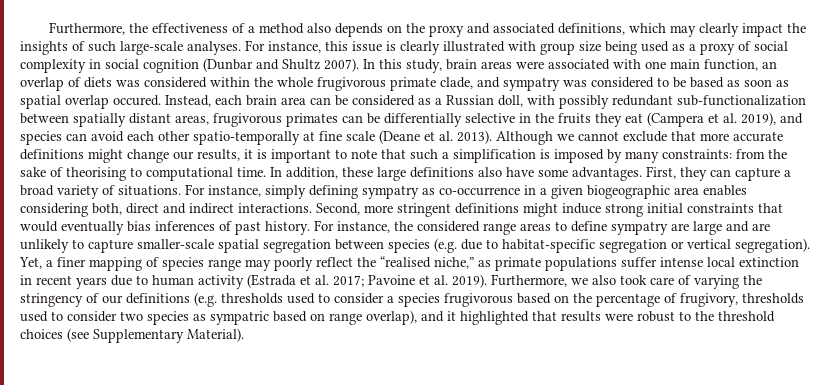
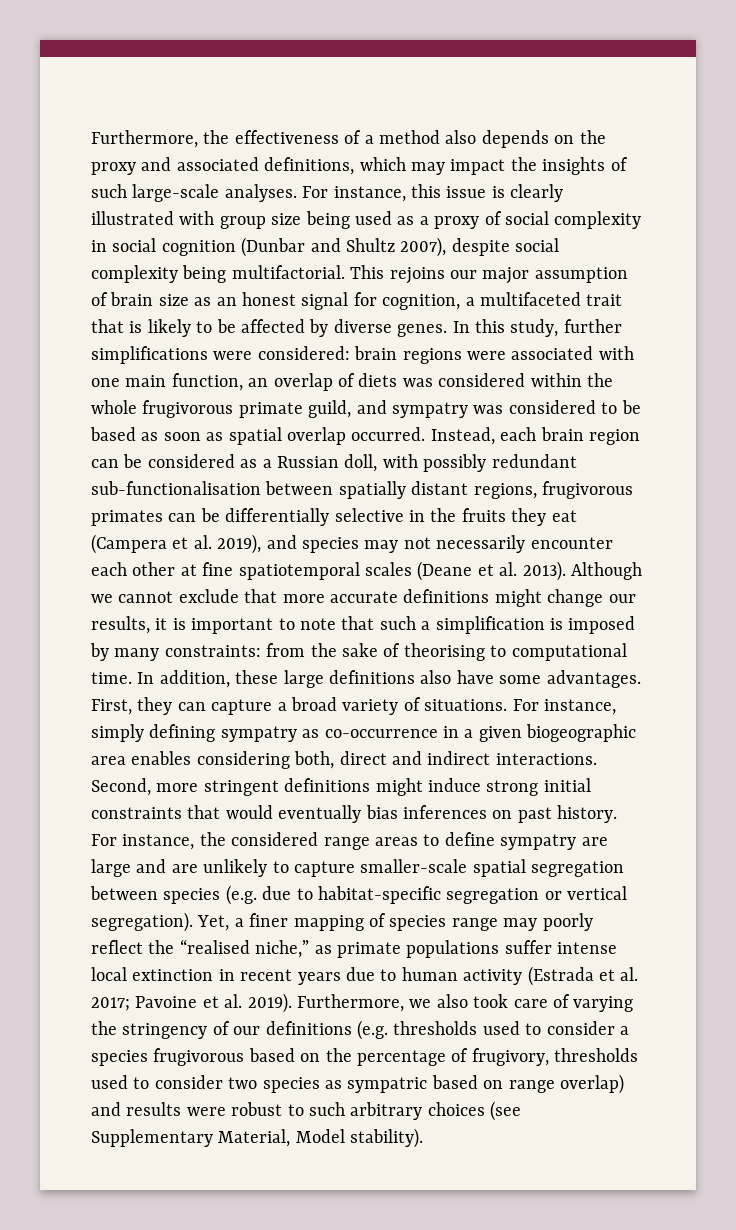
- Furthermore, the effectiveness of a method also depends on the proxy and associated definitions, which may clearly impact the insights of such large-scale analyses.
+ Furthermore, the effectiveness of a method also depends on the proxy and associated definitions, which may impact the insights of such large-scale analyses.
- For instance, this issue is clearly illustrated with group size being used as a proxy of social complexity in social cognition (Dunbar and Shultz 2007). In this study, brain areas were associated with one main function, an overlap of diets was considered within the whole frugivorous primate clade, and sympatry was considered to be based as soon as spatial overlap occured.
+ For instance, this issue is clearly illustrated with group size being used as a proxy of social complexity in social cognition (Dunbar and Shultz 2007), despite social complexity being multifactorial. This rejoins our major assumption of brain size as an honest signal for cognition, a multifaceted trait that is likely to be affected by diverse genes. In this study, further simplifications were considered: brain regions were associated with one main function, an overlap of diets was considered within the whole frugivorous primate guild, and sympatry was considered to be based as soon as spatial overlap occurred.
- Instead, each brain area can be considered as a Russian doll, with possibly redundant sub-functionalization between spatially distant areas, frugivorous primates can be differentially selective in the fruits they eat (Campera et al. 2019), and species can avoid each other spatio-temporally at fine scale (Deane et al. 2013).
+ Instead, each brain region can be considered as a Russian doll, with possibly redundant sub-functionalisation between spatially distant regions, frugivorous primates can be differentially selective in the fruits they eat (Campera et al. 2019), and species may not necessarily encounter each other at fine spatiotemporal scales (Deane et al. 2013).
- Second, more stringent definitions might induce strong initial constraints that would eventually bias inferences of past history.
+ Second, more stringent definitions might induce strong initial constraints that would eventually bias inferences on past history.
- Furthermore, we also took care of varying the stringency of our definitions (e.g. thresholds used to consider a species frugivorous based on the percentage of frugivory, thresholds used to consider two species as sympatric based on range overlap), and it highlighted that results were robust to the threshold choices (see Supplementary Material).
+ Furthermore, we also took care of varying the stringency of our definitions (e.g. thresholds used to consider a species frugivorous based on the percentage of frugivory, thresholds used to consider two species as sympatric based on range overlap) and results were robust to such arbitrary choices (see Supplementary Material, Model stability).

